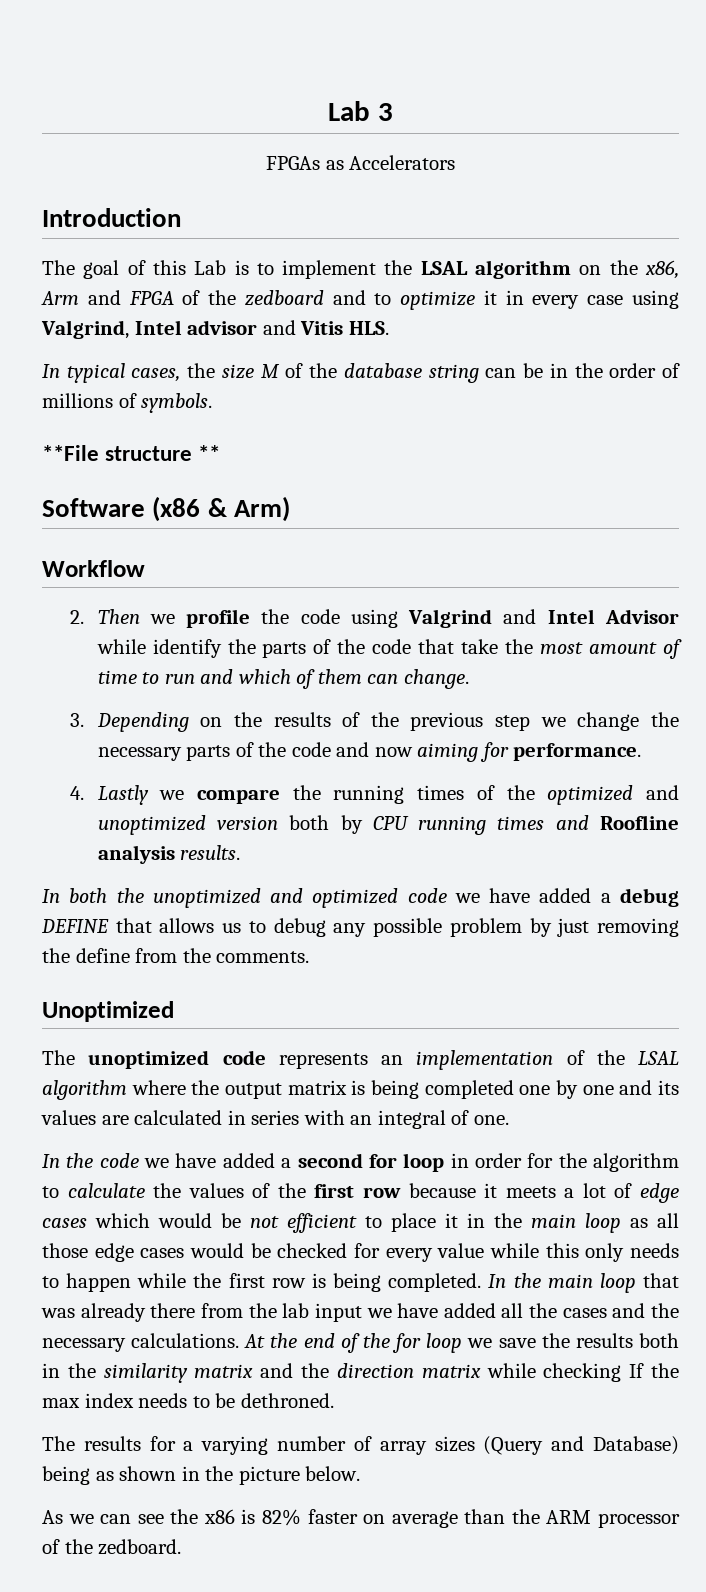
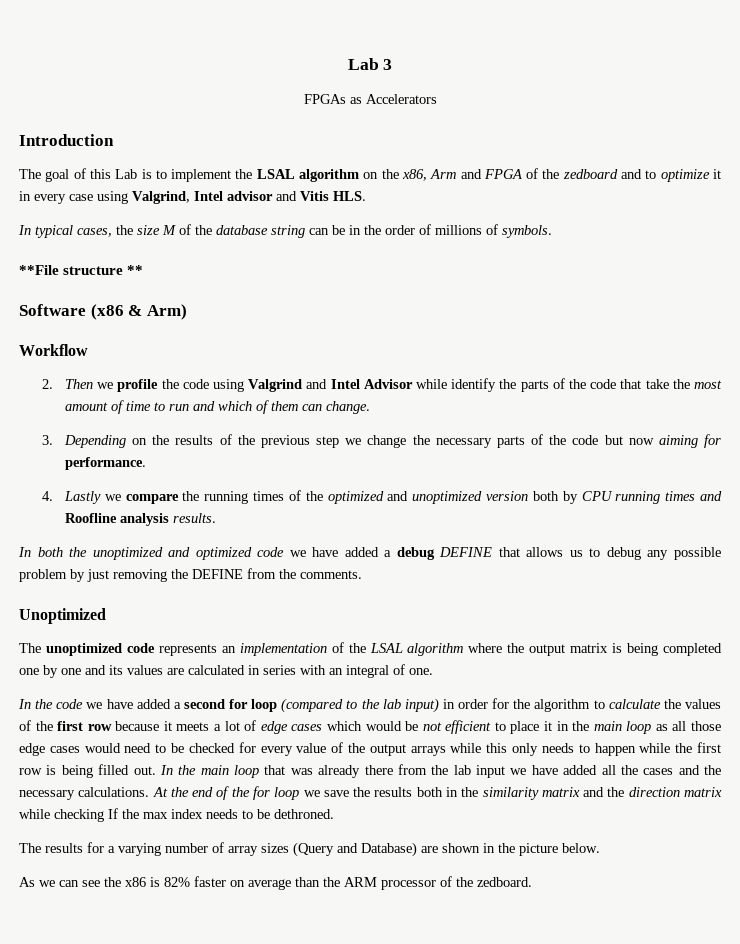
- 3. Depending on the results of the previous step we change the necessary parts of the code and now aiming for performance.
+ 3. Depending on the results of the previous step we change the necessary parts of the code but now aiming for performance.
- In both the unoptimized and optimized code we have added a debug DEFINE that allows us to debug any possible problem by just removing the define from the comments.
+ In both the unoptimized and optimized code we have added a debug DEFINE that allows us to debug any possible problem by just removing the DEFINE from the comments.
- In the code we have added a second for loop in order for the algorithm to calculate the values of the first row because it meets a lot of edge cases which would be not efficient to place it in the main loop as all those edge cases would be checked for every value while this only needs to happen while the first row is being completed.
+ In the code we have added a second for loop (compared to the lab input) in order for the algorithm to calculate the values of the first row because it meets a lot of edge cases which would be not efficient to place it in the main loop as all those edge cases would need to be checked for every value of the output arrays while this only needs to happen while the first row is being filled out.
- The results for a varying number of array sizes (Query and Database) being as shown in the picture below.
+ The results for a varying number of array sizes (Query and Database) are shown in the picture below.

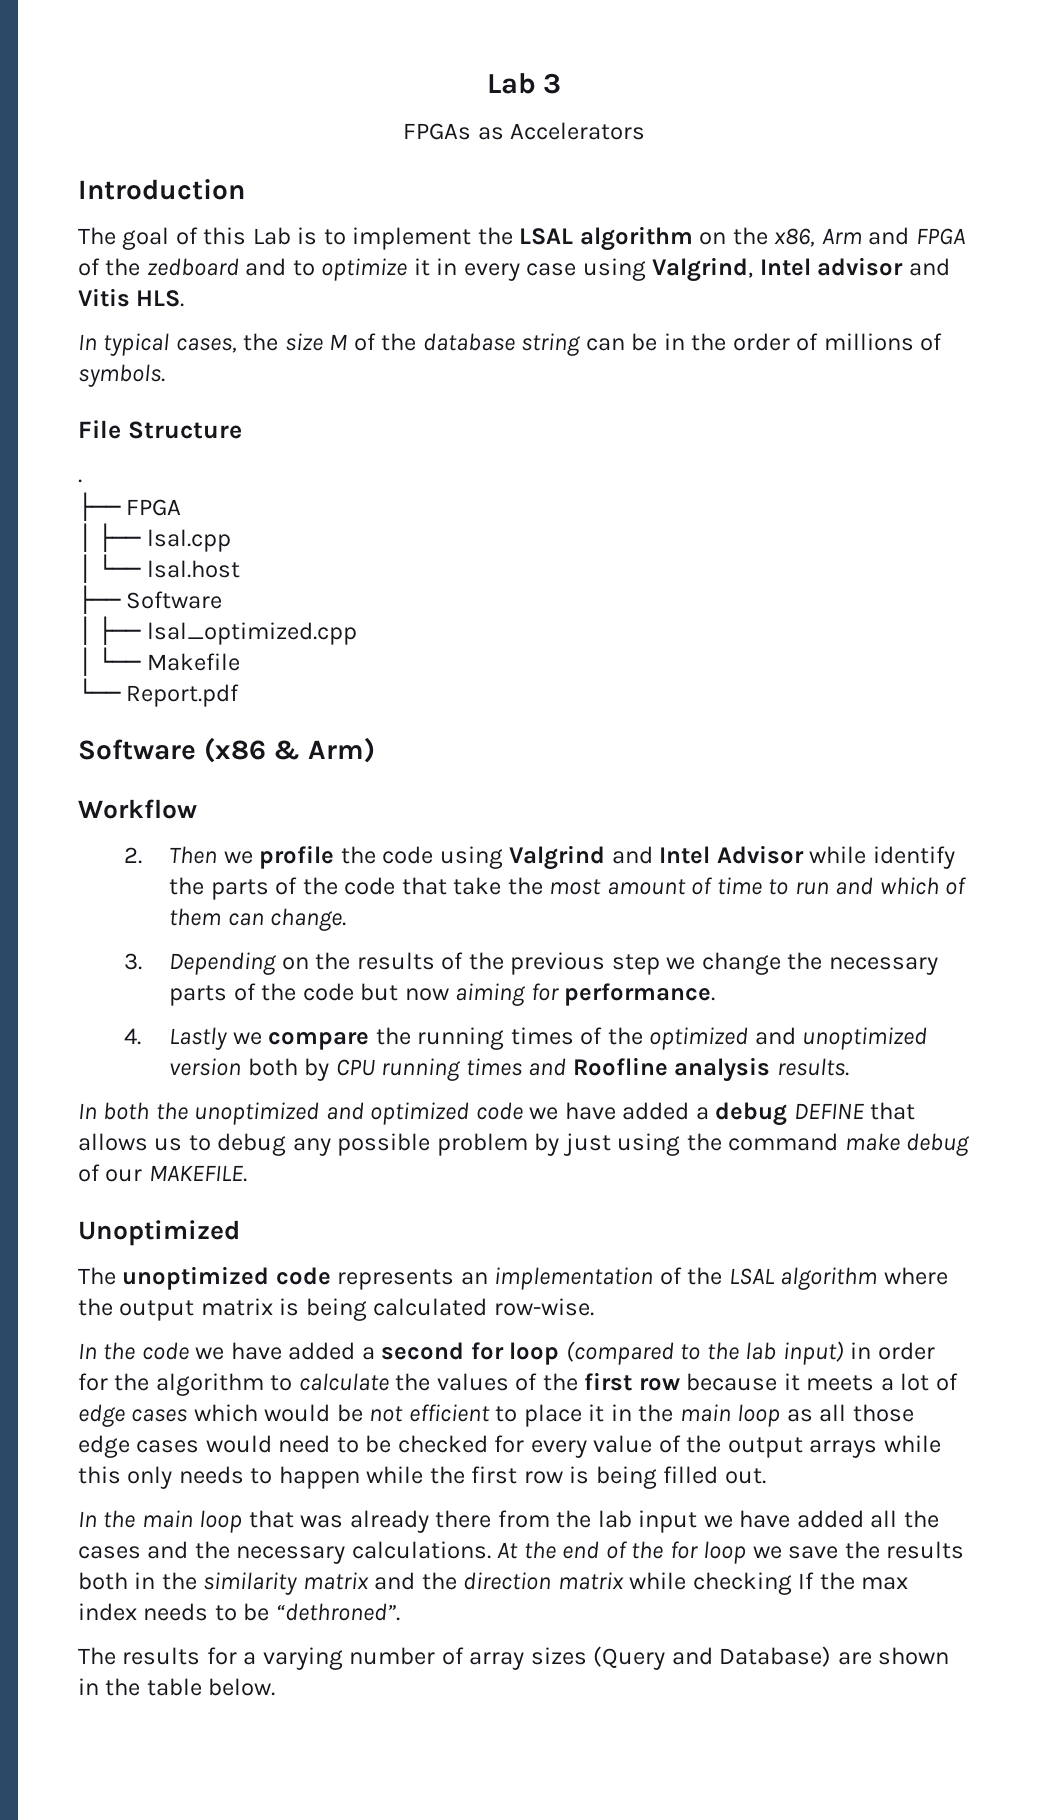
- **File structure **
+ File Structure
+ .
+ ├── FPGA
+ │ ├── lsal.cpp
+ │ └── lsal.host
+ ├── Software
+ │ ├── lsal_optimized.cpp
+ │ └── Makefile
+ └── Report.pdf
- In both the unoptimized and optimized code we have added a debug DEFINE that allows us to debug any possible problem by just removing the DEFINE from the comments.
+ In both the unoptimized and optimized code we have added a debug DEFINE that allows us to debug any possible problem by just using the command make debug of our MAKEFILE.
- The unoptimized code represents an implementation of the LSAL algorithm where the output matrix is being completed one by one and its values are calculated in series with an integral of one.
+ The unoptimized code represents an implementation of the LSAL algorithm where the output matrix is being calculated row-wise.
- In the code we have added a second for loop (compared to the lab input) in order for the algorithm to calculate the values of the first row because it meets a lot of edge cases which would be not efficient to place it in the main loop as all those edge cases would need to be checked for every value of the output arrays while this only needs to happen while the first row is being filled out. In the main loop that was already there from the lab input we have added all the cases and the necessary calculations.
+ In the code we have added a second for loop (compared to the lab input) in order for the algorithm to calculate the values of the first row because it meets a lot of edge cases which would be not efficient to place it in the main loop as all those edge cases would need to be checked for every value of the output arrays while this only needs to happen while the first row is being filled out.
+ In the main loop that was already there from the lab input we have added all the cases and the necessary calculations.
- At the end of the for loop we save the results both in the similarity matrix and the direction matrix while checking If the max index needs to be dethroned.
+ At the end of the for loop we save the results both in the similarity matrix and the direction matrix while checking If the max index needs to be “dethroned”.
- The results for a varying number of array sizes (Query and Database) are shown in the picture below.
+ The results for a varying number of array sizes (Query and Database) are shown in the table below.
- As we can see the x86 is 82% faster on average than the ARM processor of the zedboard.

